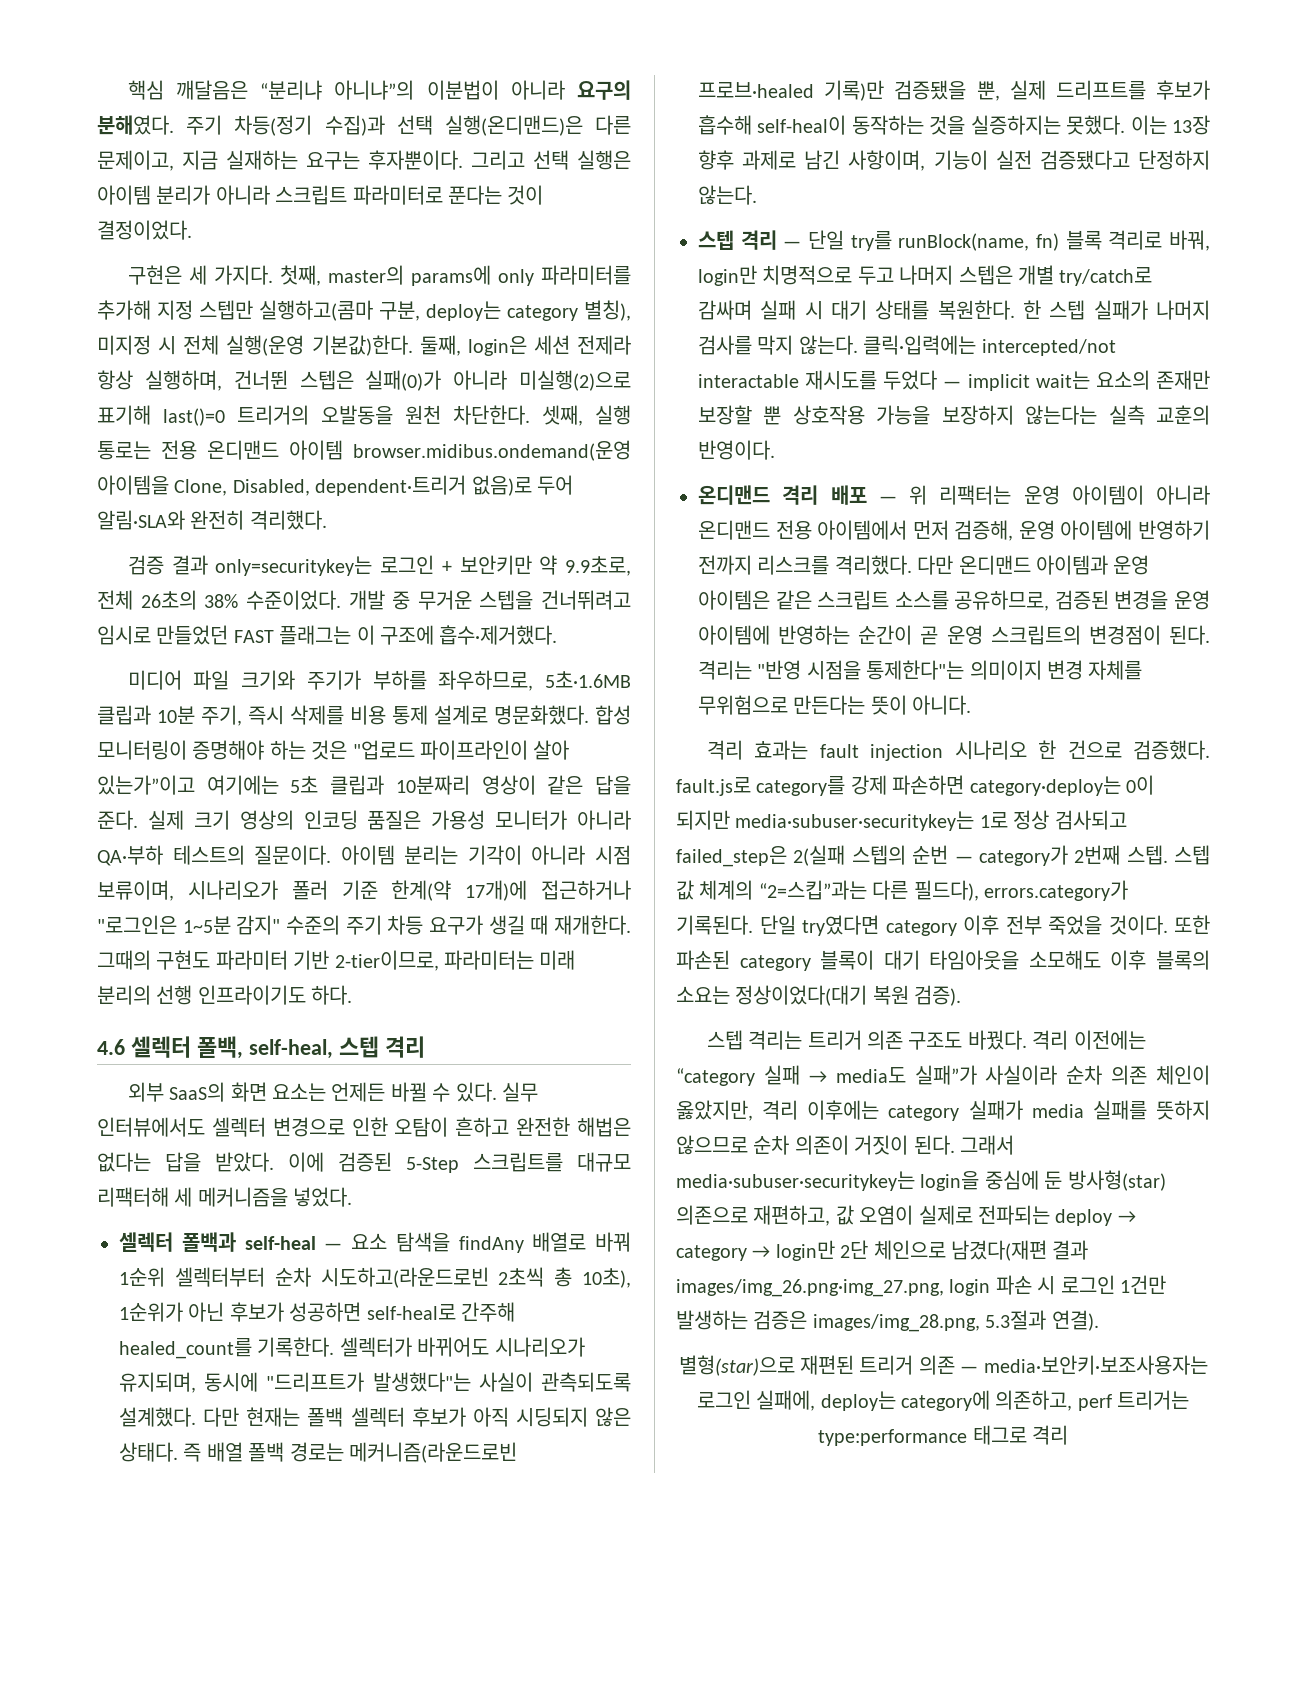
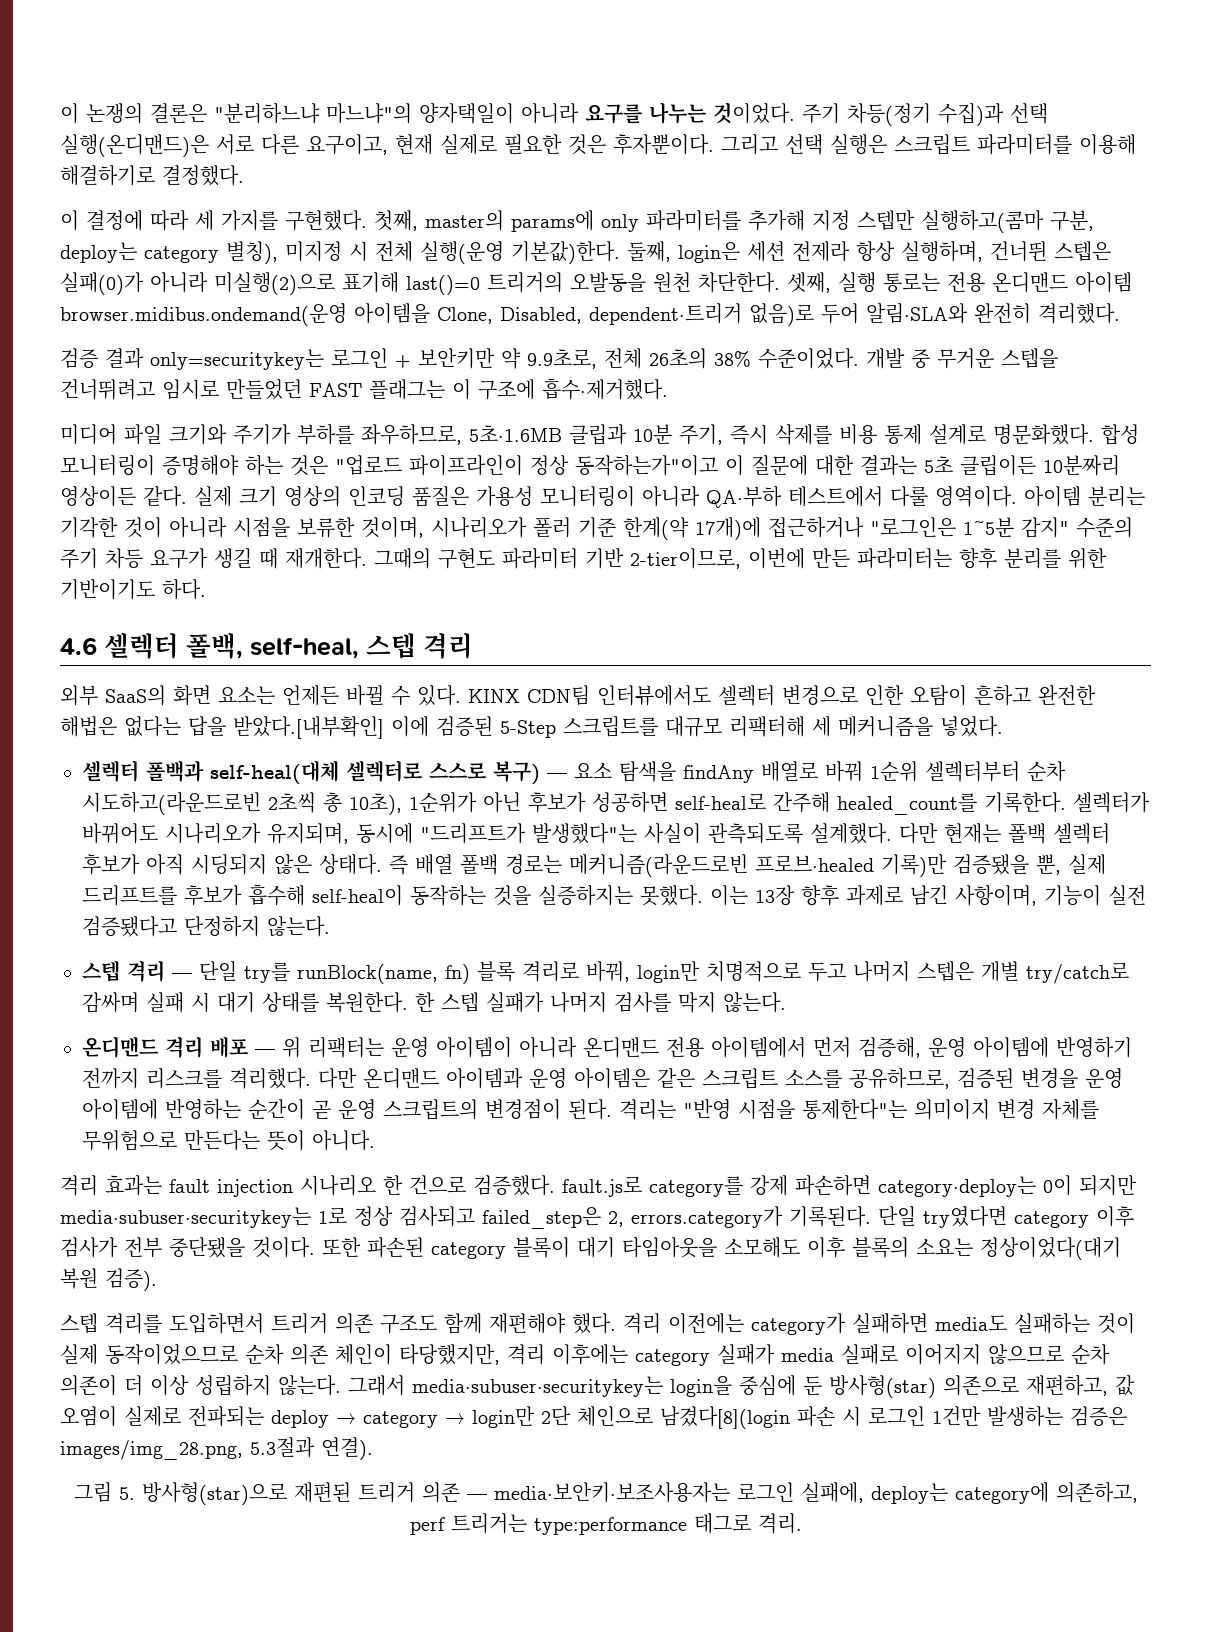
- 핵심 깨달음은 “분리냐 아니냐”의 이분법이 아니라 요구의 분해였다.
+ 이 논쟁의 결론은 "분리하느냐 마느냐"의 양자택일이 아니라 요구를 나누는 것이었다.
- 주기 차등(정기 수집)과 선택 실행(온디맨드)은 다른 문제이고, 지금 실재하는 요구는 후자뿐이다. 그리고 선택 실행은 아이템 분리가 아니라 스크립트 파라미터로 푼다는 것이 결정이었다.
- 구현은 세 가지다.
+ 주기 차등(정기 수집)과 선택 실행(온디맨드)은 서로 다른 요구이고, 현재 실제로 필요한 것은 후자뿐이다. 그리고 선택 실행은 스크립트 파라미터를 이용해 해결하기로 결정했다.
+ 이 결정에 따라 세 가지를 구현했다.
- 합성 모니터링이 증명해야 하는 것은 "업로드 파이프라인이 살아 있는가”이고 여기에는 5초 클립과 10분짜리 영상이 같은 답을 준다.
+ 합성 모니터링이 증명해야 하는 것은 "업로드 파이프라인이 정상 동작하는가"이고 이 질문에 대한 결과는 5초 클립이든 10분짜리 영상이든 같다.
- 실제 크기 영상의 인코딩 품질은 가용성 모니터가 아니라 QA·부하 테스트의 질문이다. 아이템 분리는 기각이 아니라 시점 보류이며, 시나리오가 폴러 기준 한계(약 17개)에 접근하거나 "로그인은 1~5분 감지" 수준의 주기 차등 요구가 생길 때 재개한다.
+ 실제 크기 영상의 인코딩 품질은 가용성 모니터링이 아니라 QA·부하 테스트에서 다룰 영역이다. 아이템 분리는 기각한 것이 아니라 시점을 보류한 것이며, 시나리오가 폴러 기준 한계(약 17개)에 접근하거나 "로그인은 1~5분 감지" 수준의 주기 차등 요구가 생길 때 재개한다.
- 그때의 구현도 파라미터 기반 2-tier이므로, 파라미터는 미래 분리의 선행 인프라이기도 하다.
+ 그때의 구현도 파라미터 기반 2-tier이므로, 이번에 만든 파라미터는 향후 분리를 위한 기반이기도 하다.
- 실무 인터뷰에서도 셀렉터 변경으로 인한 오탐이 흔하고 완전한 해법은 없다는 답을 받았다. 이에 검증된 5-Step 스크립트를 대규모 리팩터해 세 메커니즘을 넣었다.
+ KINX CDN팀 인터뷰에서도 셀렉터 변경으로 인한 오탐이 흔하고 완전한 해법은 없다는 답을 받았다.[내부확인] 이에 검증된 5-Step 스크립트를 대규모 리팩터해 세 메커니즘을 넣었다.
- 셀렉터 폴백과 self-heal — 요소 탐색을 findAny 배열로 바꿔 1순위 셀렉터부터 순차 시도하고(라운드로빈 2초씩 총 10초), 1순위가 아닌 후보가 성공하면 self-heal로 간주해 healed_count를 기록한다.
+ 셀렉터 폴백과 self-heal(대체 셀렉터로 스스로 복구) — 요소 탐색을 findAny 배열로 바꿔 1순위 셀렉터부터 순차 시도하고(라운드로빈 2초씩 총 10초), 1순위가 아닌 후보가 성공하면 self-heal로 간주해 healed_count를 기록한다.
- 클릭·입력에는 intercepted/not interactable 재시도를 두었다 — implicit wait는 요소의 존재만 보장할 뿐 상호작용 가능을 보장하지 않는다는 실측 교훈의 반영이다.
- 격리 효과는 fault injection 시나리오 한 건으로 검증했다. fault.js로 category를 강제 파손하면 category·deploy는 0이 되지만 media·subuser·securitykey는 1로 정상 검사되고 failed_step은 2(실패 스텝의 순번 — category가 2번째 스텝. 스텝 값 체계의 “2=스킵”과는 다른 필드다), errors.category가 기록된다.
+ 격리 효과는 fault injection 시나리오 한 건으로 검증했다. fault.js로 category를 강제 파손하면 category·deploy는 0이 되지만 media·subuser·securitykey는 1로 정상 검사되고 failed_step은 2, errors.category가 기록된다.
- 단일 try였다면 category 이후 전부 죽었을 것이다.
+ 단일 try였다면 category 이후 검사가 전부 중단됐을 것이다.
- 스텝 격리는 트리거 의존 구조도 바꿨다. 격리 이전에는 “category 실패 → media도 실패”가 사실이라 순차 의존 체인이 옳았지만, 격리 이후에는 category 실패가 media 실패를 뜻하지 않으므로 순차 의존이 거짓이 된다.
+ 스텝 격리를 도입하면서 트리거 의존 구조도 함께 재편해야 했다. 격리 이전에는 category가 실패하면 media도 실패하는 것이 실제 동작이었으므로 순차 의존 체인이 타당했지만, 격리 이후에는 category 실패가 media 실패로 이어지지 않으므로 순차 의존이 더 이상 성립하지 않는다.
- 그래서 media·subuser·securitykey는 login을 중심에 둔 방사형(star) 의존으로 재편하고, 값 오염이 실제로 전파되는 deploy → category → login만 2단 체인으로 남겼다(재편 결과 images/img_26.png·img_27.png, login 파손 시 로그인 1건만 발생하는 검증은 images/img_28.png, 5.3절과 연결).
+ 그래서 media·subuser·securitykey는 login을 중심에 둔 방사형(star) 의존으로 재편하고, 값 오염이 실제로 전파되는 deploy → category → login만 2단 체인으로 남겼다[8](login 파손 시 로그인 1건만 발생하는 검증은 images/img_28.png, 5.3절과 연결).
- 별형(star)으로 재편된 트리거 의존 — media·보안키·보조사용자는 로그인 실패에, deploy는 category에 의존하고, perf 트리거는 type:performance 태그로 격리
+ 그림 5. 방사형(star)으로 재편된 트리거 의존 — media·보안키·보조사용자는 로그인 실패에, deploy는 category에 의존하고, perf 트리거는 type:performance 태그로 격리.

